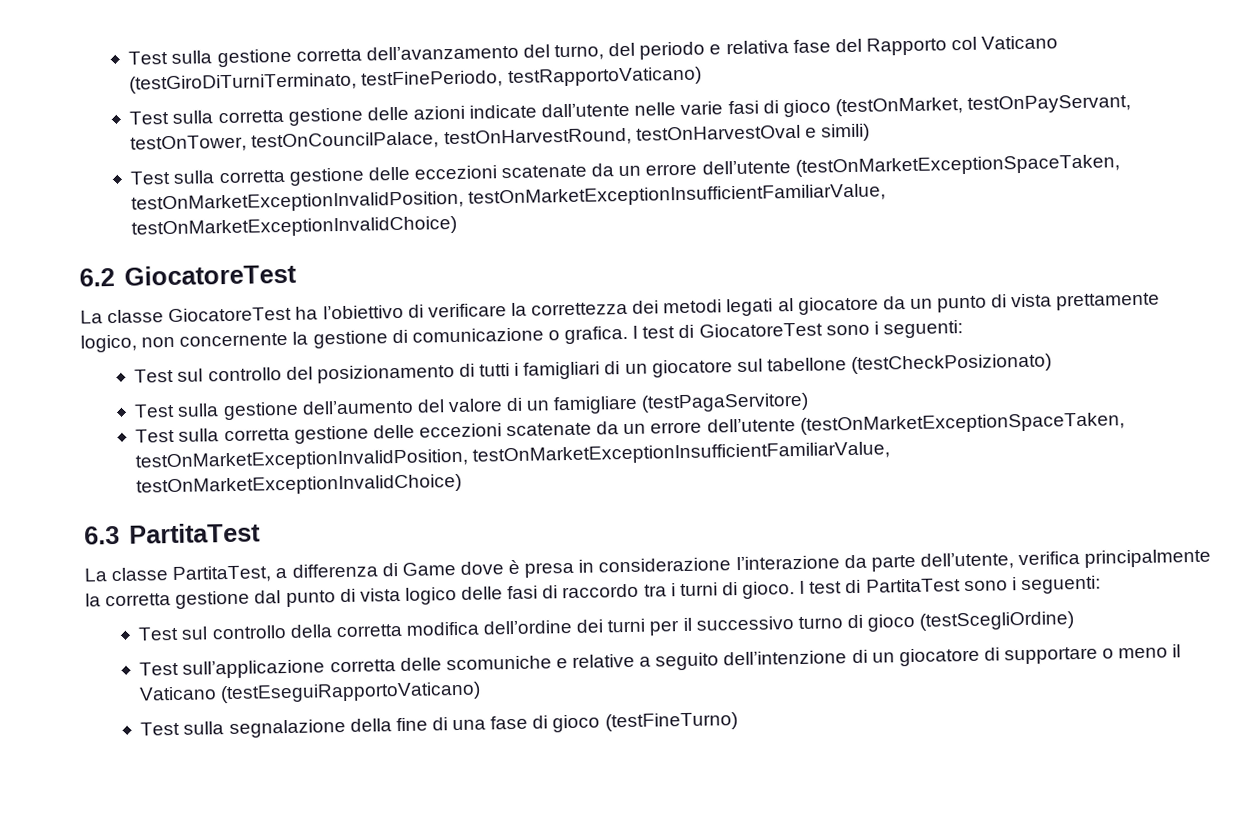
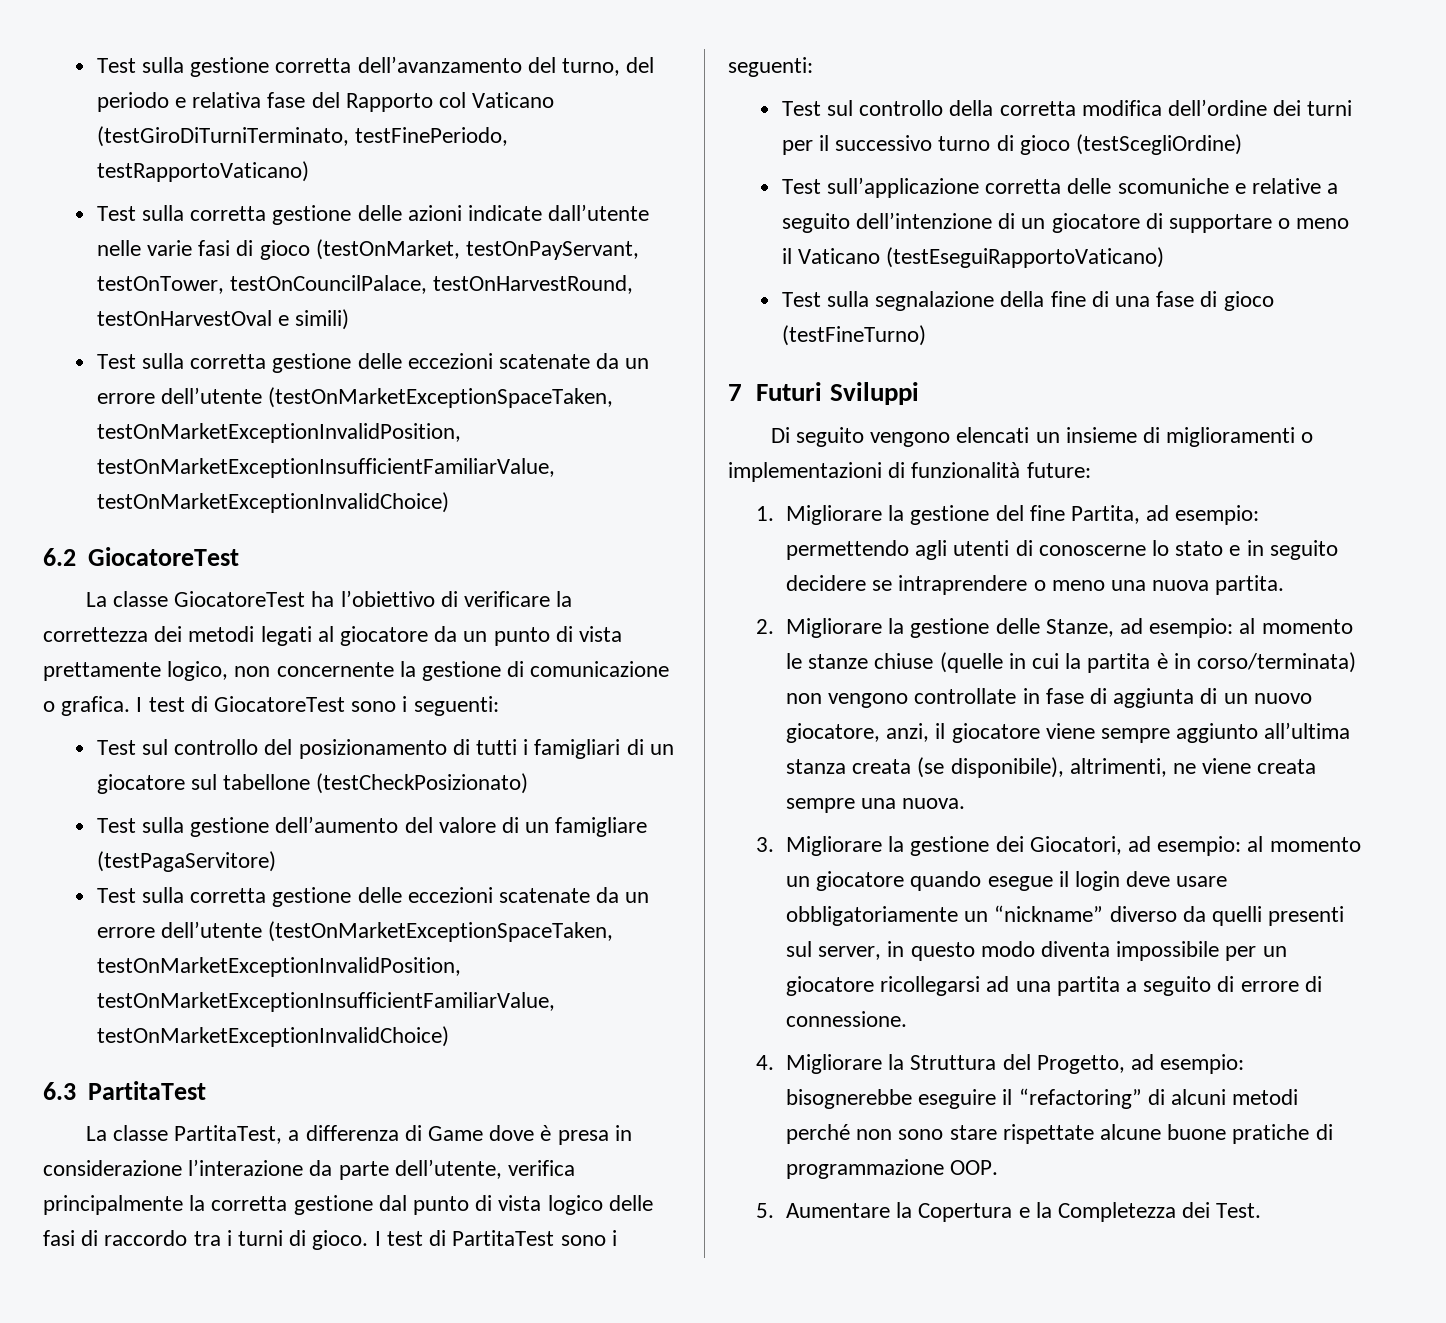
+ 7 Futuri Sviluppi
+ Di seguito vengono elencati un insieme di miglioramenti o implementazioni di funzionalità future:
+ 1. Migliorare la gestione del fine Partita, ad esempio: permettendo agli utenti di conoscerne lo stato e in seguito decidere se intraprendere o meno una nuova partita.
+ 2. Migliorare la gestione delle Stanze, ad esempio: al momento le stanze chiuse (quelle in cui la partita è in corso/terminata) non vengono controllate in fase di aggiunta di un nuovo giocatore, anzi, il giocatore viene sempre aggiunto all’ultima stanza creata (se disponibile), altrimenti, ne viene creata sempre una nuova.
+ 3. Migliorare la gestione dei Giocatori, ad esempio: al momento un giocatore quando esegue il login deve usare obbligatoriamente un “nickname” diverso da quelli presenti sul server, in questo modo diventa impossibile per un giocatore ricollegarsi ad una partita a seguito di errore di connessione.
+ 4. Migliorare la Struttura del Progetto, ad esempio: bisognerebbe eseguire il “refactoring” di alcuni metodi perché non sono stare rispettate alcune buone pratiche di programmazione OOP.
+ 5. Aumentare la Copertura e la Completezza dei Test.

